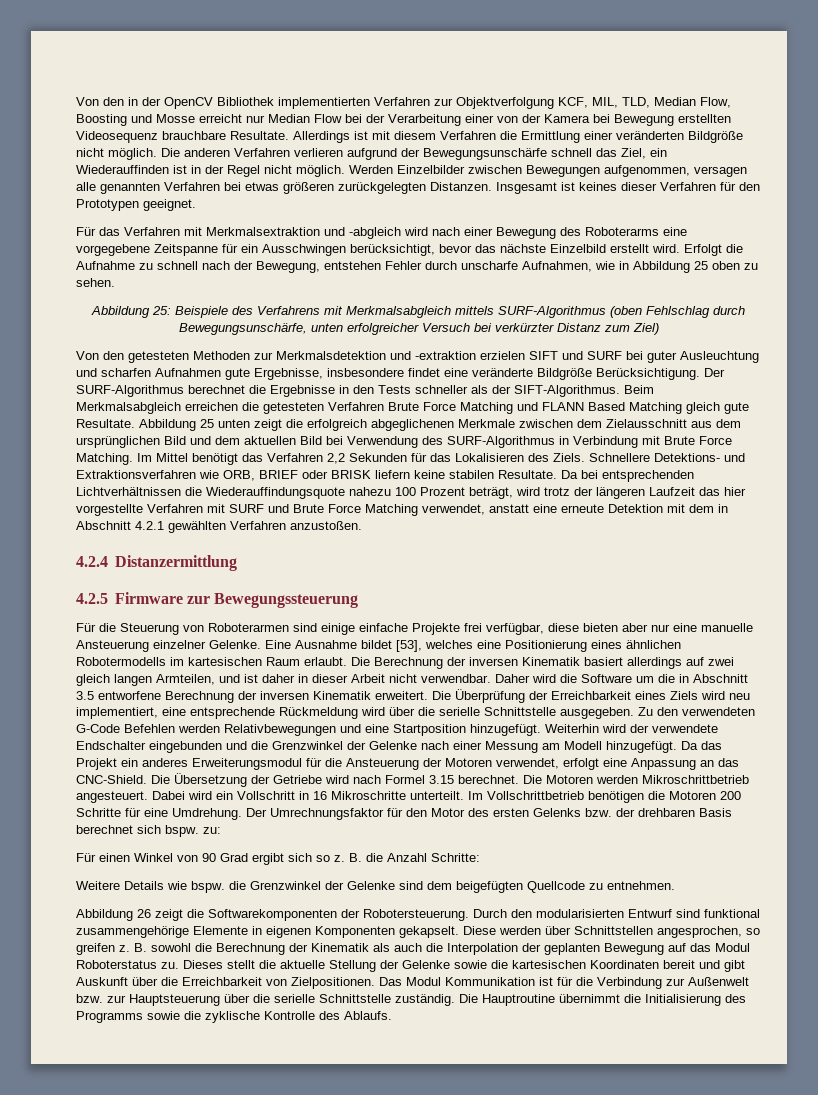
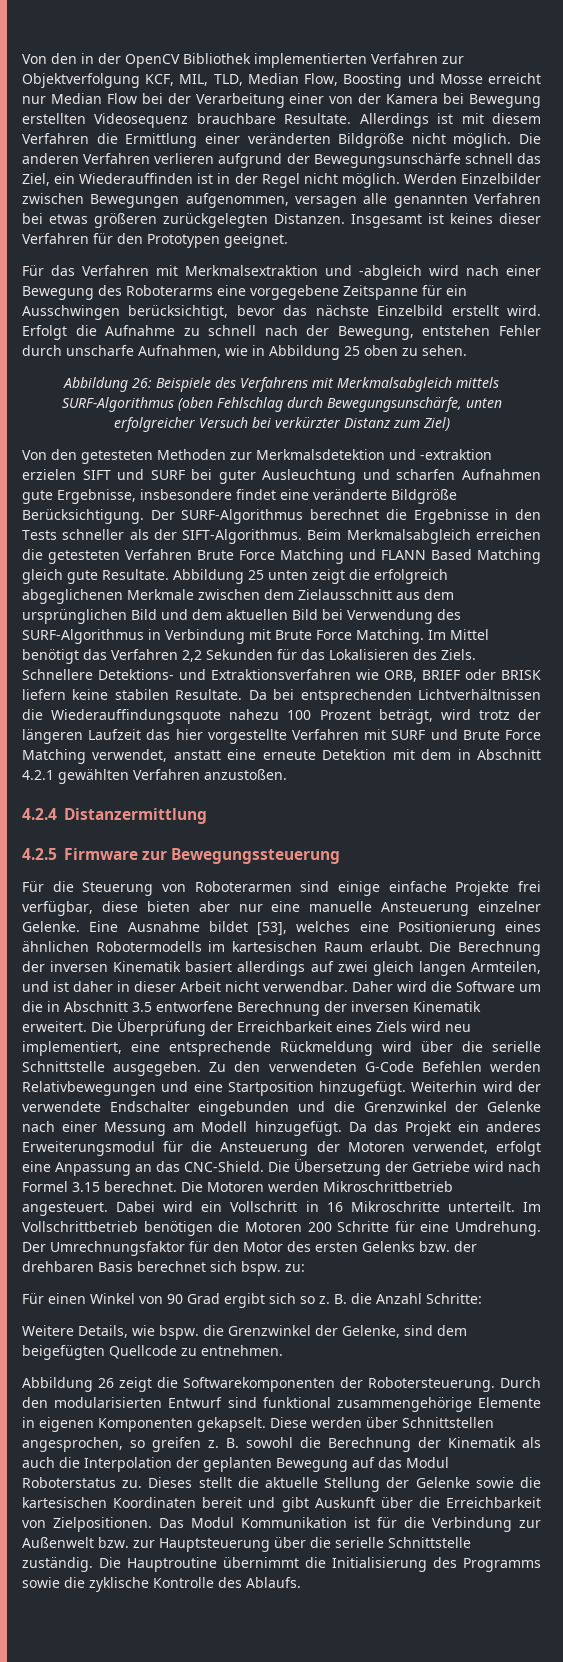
- Abbildung 25: Beispiele des Verfahrens mit Merkmalsabgleich mittels SURF-Algorithmus (oben Fehlschlag durch Bewegungsunschärfe, unten erfolgreicher Versuch bei verkürzter Distanz zum Ziel)
+ Abbildung 26: Beispiele des Verfahrens mit Merkmalsabgleich mittels SURF-Algorithmus (oben Fehlschlag durch Bewegungsunschärfe, unten erfolgreicher Versuch bei verkürzter Distanz zum Ziel)
- Weitere Details wie bspw. die Grenzwinkel der Gelenke sind dem beigefügten Quellcode zu entnehmen.
+ Weitere Details, wie bspw. die Grenzwinkel der Gelenke, sind dem beigefügten Quellcode zu entnehmen.

